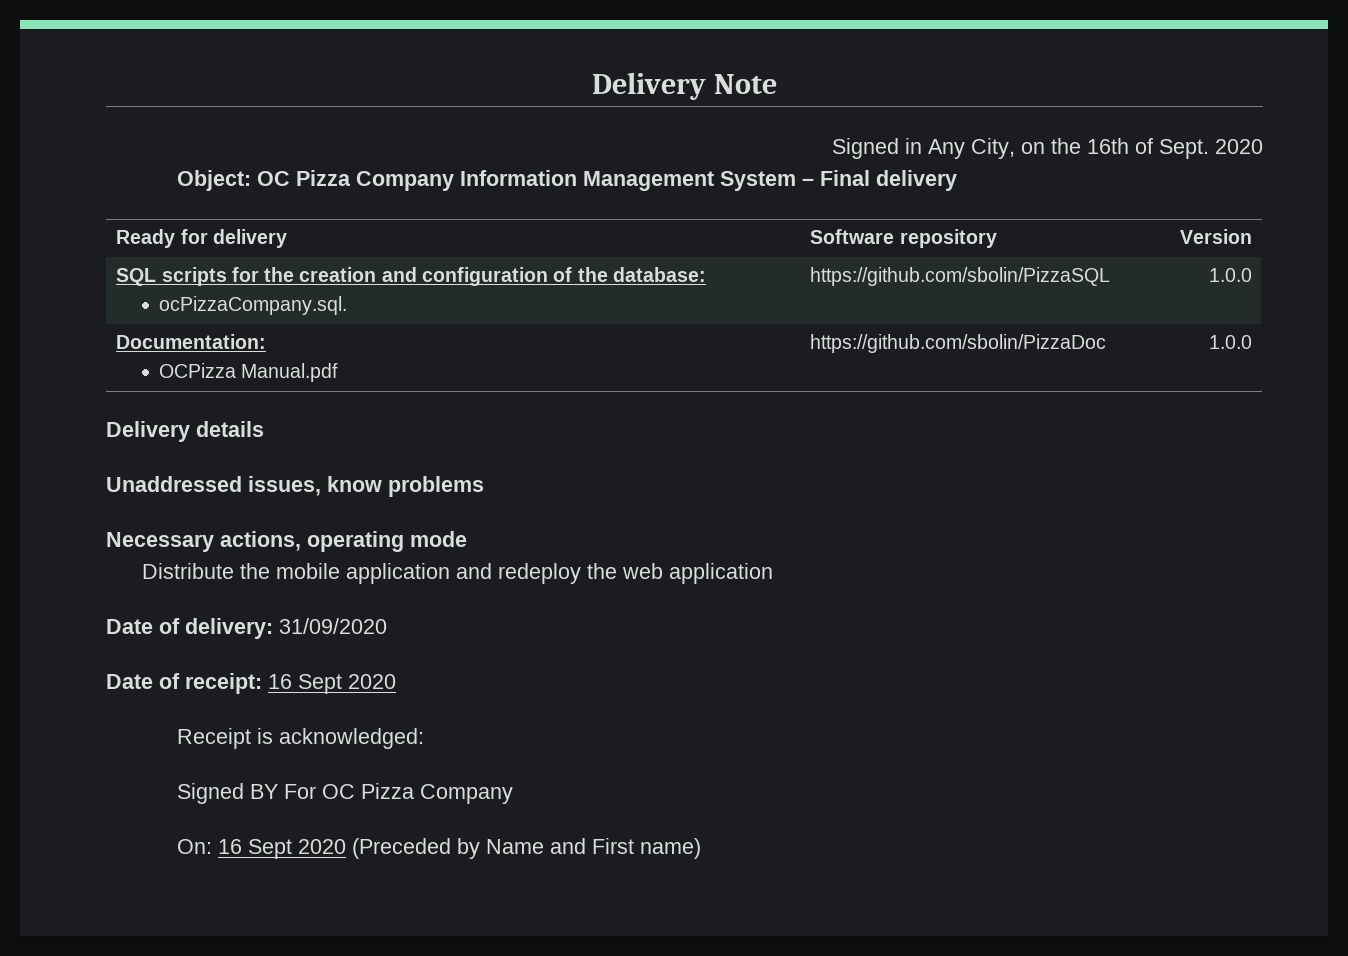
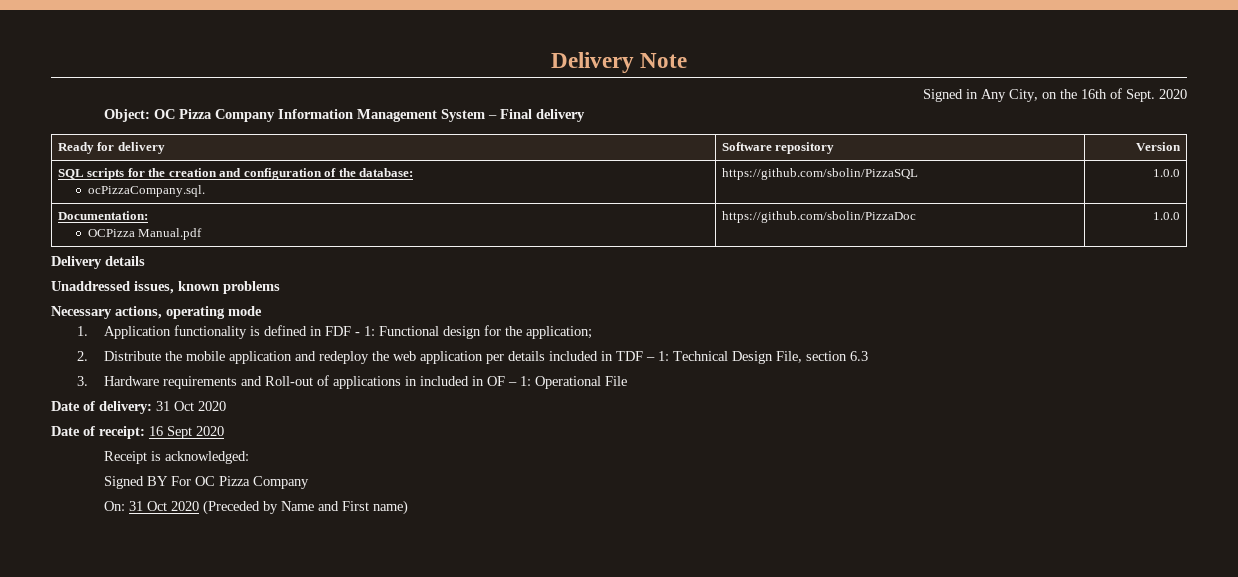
- Unaddressed issues, know problems
+ Unaddressed issues, known problems
- Distribute the mobile application and redeploy the web application
+ 1. Application functionality is defined in FDF - 1: Functional design for the application;
+ 2. Distribute the mobile application and redeploy the web application per details included in TDF – 1: Technical Design File, section 6.3
+ 3. Hardware requirements and Roll-out of applications in included in OF – 1: Operational File
- Date of delivery: 31/09/2020
+ Date of delivery: 31 Oct 2020
- On: 16 Sept 2020 (Preceded by Name and First name)
+ On: 31 Oct 2020 (Preceded by Name and First name)

